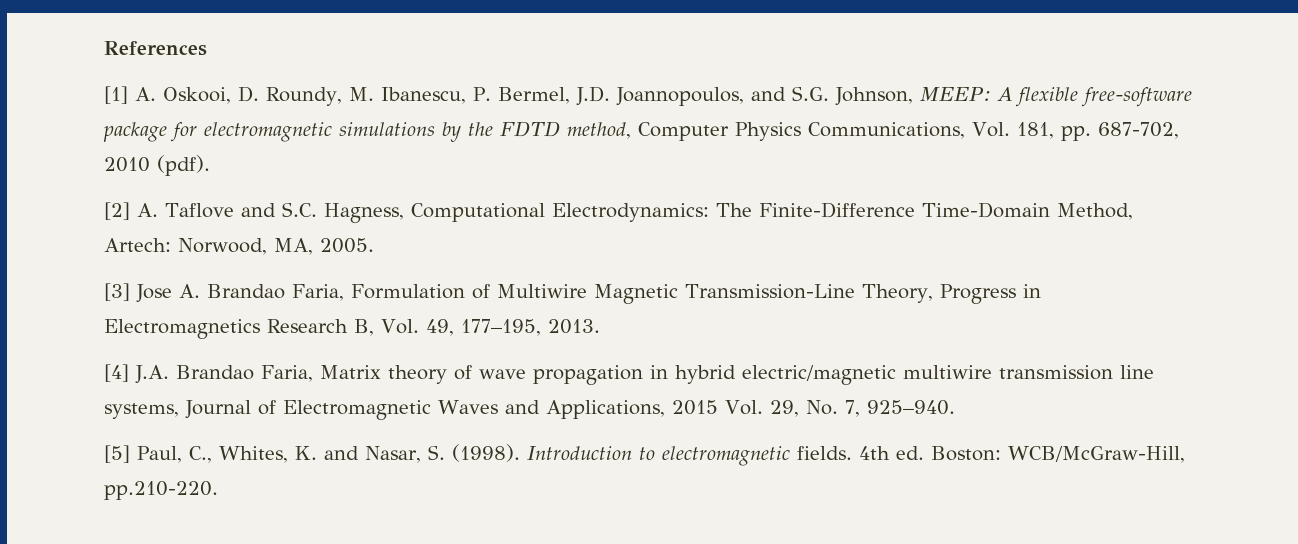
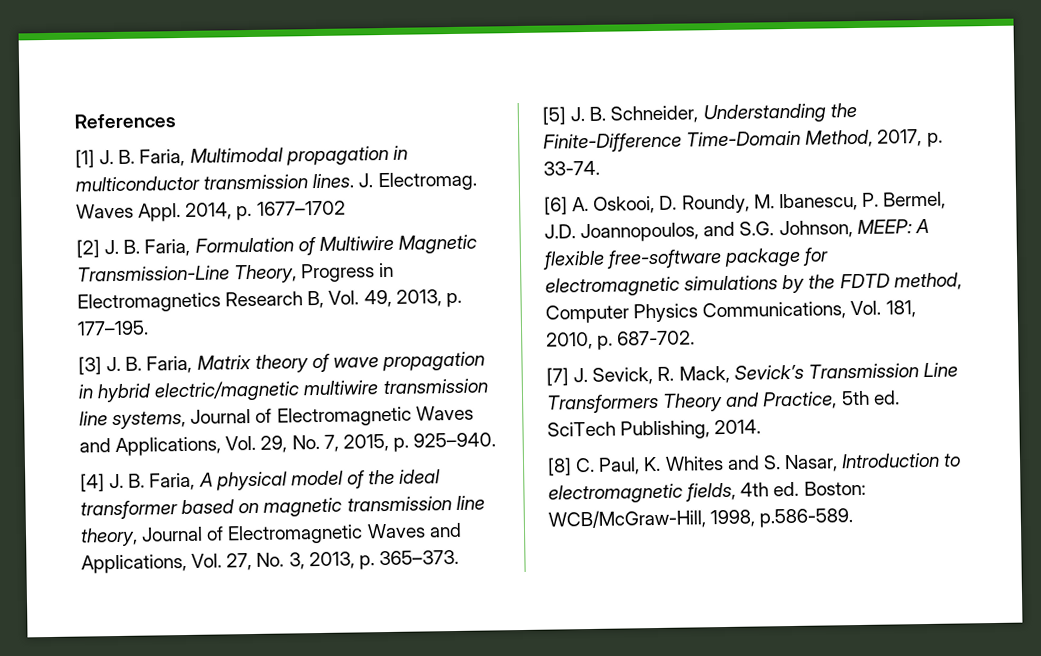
- [1] A. Oskooi, D. Roundy, M. Ibanescu, P. Bermel, J.D. Joannopoulos, and S.G. Johnson, MEEP: A flexible free-software package for electromagnetic simulations by the FDTD method, Computer Physics Communications, Vol. 181, pp. 687-702, 2010 (pdf).
- [2] A. Taflove and S.C. Hagness, Computational Electrodynamics: The Finite-Difference Time-Domain Method, Artech: Norwood, MA, 2005.
- [3] Jose A. Brandao Faria, Formulation of Multiwire Magnetic Transmission-Line Theory, Progress in Electromagnetics Research B, Vol. 49, 177–195, 2013.
- [4] J.A. Brandao Faria, Matrix theory of wave propagation in hybrid electric/magnetic multiwire transmission line systems, Journal of Electromagnetic Waves and Applications, 2015 Vol. 29, No. 7, 925–940.
- [5] Paul, C., Whites, K. and Nasar, S. (1998). Introduction to electromagnetic fields. 4th ed. Boston: WCB/McGraw-Hill, pp.210-220.
+ [1] J. B. Faria, Multimodal propagation in multiconductor transmission lines. J. Electromag. Waves Appl. 2014, p. 1677–1702
+ [2] J. B. Faria, Formulation of Multiwire Magnetic Transmission-Line Theory, Progress in Electromagnetics Research B, Vol. 49, 2013, p. 177–195.
+ [3] J. B. Faria, Matrix theory of wave propagation in hybrid electric/magnetic multiwire transmission line systems, Journal of Electromagnetic Waves and Applications, Vol. 29, No. 7, 2015, p. 925–940.
+ [4] J. B. Faria, A physical model of the ideal transformer based on magnetic transmission line theory, Journal of Electromagnetic Waves and Applications, Vol. 27, No. 3, 2013, p. 365–373.
+ [5] J. B. Schneider, Understanding the Finite-Difference Time-Domain Method, 2017, p. 33-74.
+ [6] A. Oskooi, D. Roundy, M. Ibanescu, P. Bermel, J.D. Joannopoulos, and S.G. Johnson, MEEP: A flexible free-software package for electromagnetic simulations by the FDTD method, Computer Physics Communications, Vol. 181, 2010, p. 687-702.
+ [7] J. Sevick, R. Mack, Sevick’s Transmission Line Transformers Theory and Practice, 5th ed. SciTech Publishing, 2014.
+ [8] C. Paul, K. Whites and S. Nasar, Introduction to electromagnetic fields, 4th ed. Boston: WCB/McGraw-Hill, 1998, p.586-589.

